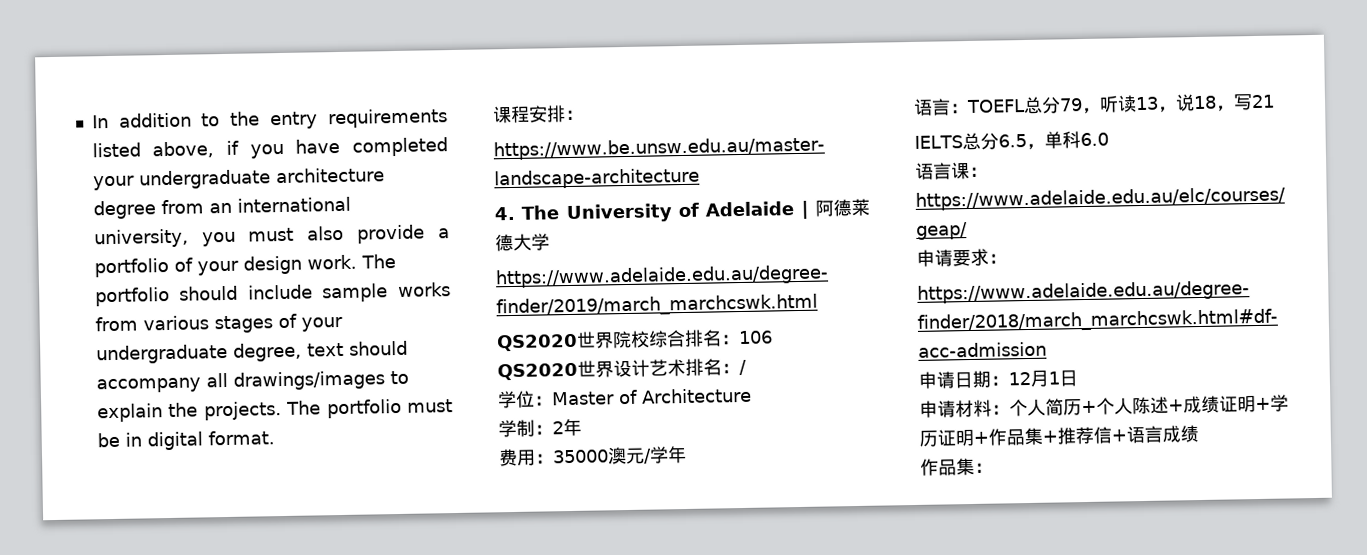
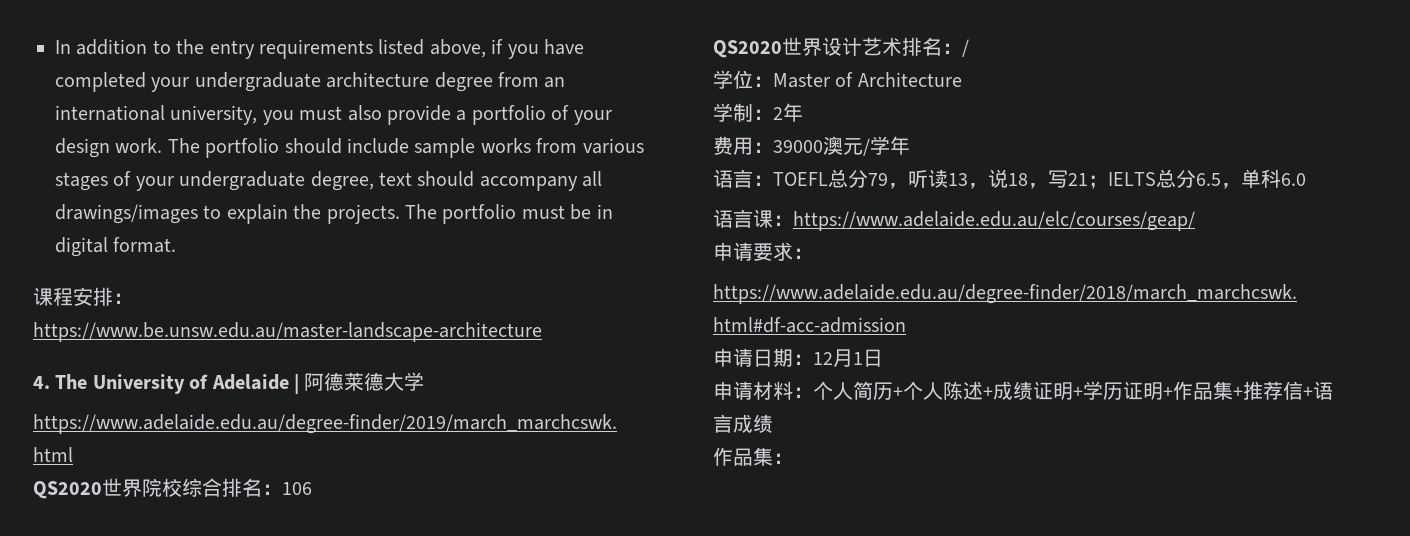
- 费用：35000澳元/学年
+ 费用：39000澳元/学年
- 语言：TOEFL总分79，听读13，说18，写21
- IELTS总分6.5，单科6.0
+ 语言：TOEFL总分79，听读13，说18，写21；IELTS总分6.5，单科6.0

